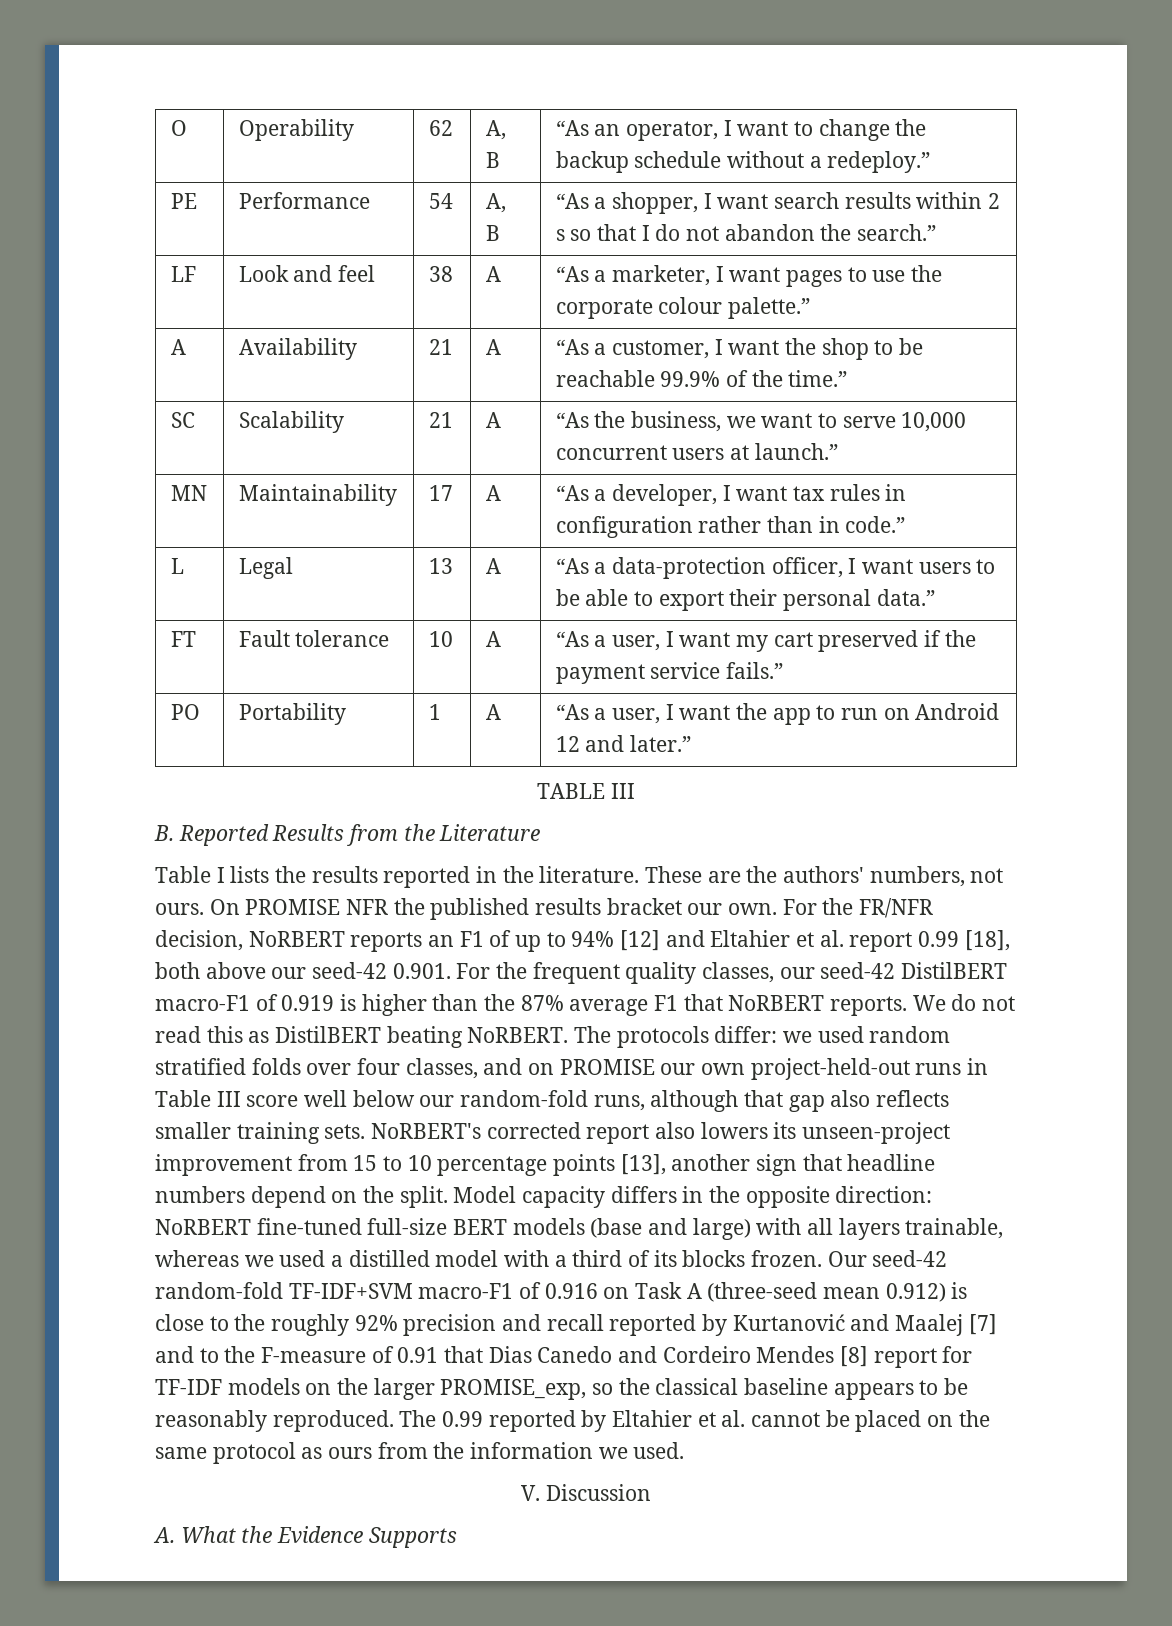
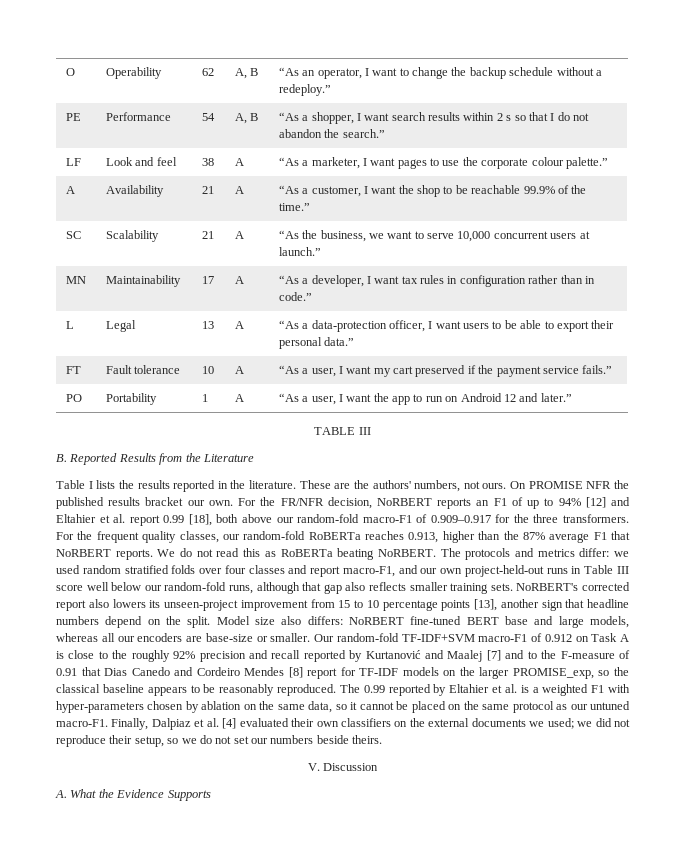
- For the FR/NFR decision, NoRBERT reports an F1 of up to 94% [12] and Eltahier et al. report 0.99 [18], both above our seed-42 0.901. For the frequent quality classes, our seed-42 DistilBERT macro-F1 of 0.919 is higher than the 87% average F1 that NoRBERT reports.
+ For the FR/NFR decision, NoRBERT reports an F1 of up to 94% [12] and Eltahier et al. report 0.99 [18], both above our random-fold macro-F1 of 0.909–0.917 for the three transformers. For the frequent quality classes, our random-fold RoBERTa reaches 0.913, higher than the 87% average F1 that NoRBERT reports.
- We do not read this as DistilBERT beating NoRBERT.
+ We do not read this as RoBERTa beating NoRBERT.
- The protocols differ: we used random stratified folds over four classes, and on PROMISE our own project-held-out runs in Table III score well below our random-fold runs, although that gap also reflects smaller training sets.
+ The protocols and metrics differ: we used random stratified folds over four classes and report macro-F1, and our own project-held-out runs in Table III score well below our random-fold runs, although that gap also reflects smaller training sets.
- Model capacity differs in the opposite direction: NoRBERT fine-tuned full-size BERT models (base and large) with all layers trainable, whereas we used a distilled model with a third of its blocks frozen. Our seed-42 random-fold TF-IDF+SVM macro-F1 of 0.916 on Task A (three-seed mean 0.912) is close to the roughly 92% precision and recall reported by Kurtanović and Maalej [7] and to the F-measure of 0.91 that Dias Canedo and Cordeiro Mendes [8] report for TF-IDF models on the larger PROMISE_exp, so the classical baseline appears to be reasonably reproduced.
+ Model size also differs: NoRBERT fine-tuned BERT base and large models, whereas all our encoders are base-size or smaller. Our random-fold TF-IDF+SVM macro-F1 of 0.912 on Task A is close to the roughly 92% precision and recall reported by Kurtanović and Maalej [7] and to the F-measure of 0.91 that Dias Canedo and Cordeiro Mendes [8] report for TF-IDF models on the larger PROMISE_exp, so the classical baseline appears to be reasonably reproduced.
- The 0.99 reported by Eltahier et al. cannot be placed on the same protocol as ours from the information we used.
+ The 0.99 reported by Eltahier et al. is a weighted F1 with hyper-parameters chosen by ablation on the same data, so it cannot be placed on the same protocol as our untuned macro-F1. Finally, Dalpiaz et al. [4] evaluated their own classifiers on the external documents we used; we did not reproduce their setup, so we do not set our numbers beside theirs.

